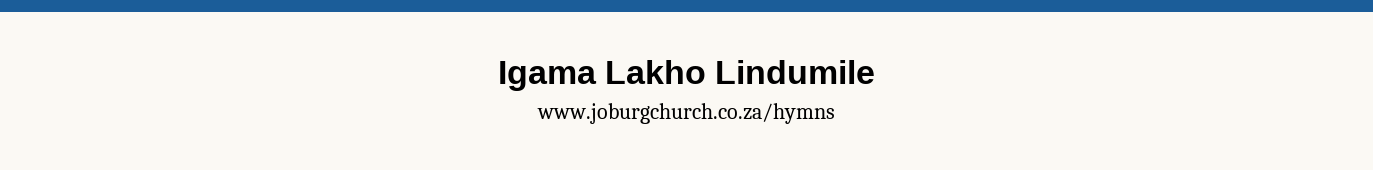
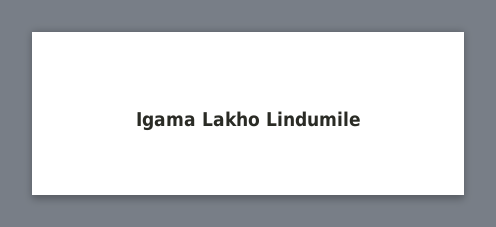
- www.joburgchurch.co.za/hymns

